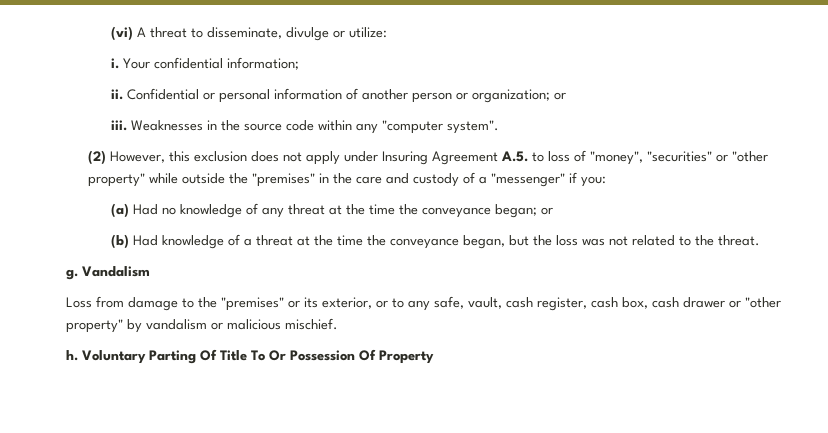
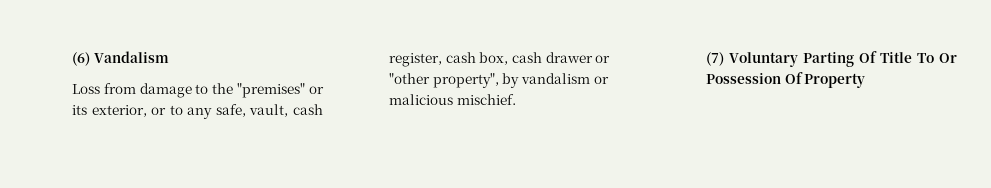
- (vi) A threat to disseminate, divulge or utilize:
- i. Your confidential information;
- ii. Confidential or personal information of another person or organization; or
- iii. Weaknesses in the source code within any "computer system".
- (2) However, this exclusion does not apply under Insuring Agreement A.5. to loss of "money", "securities" or "other property" while outside the "premises" in the care and custody of a "messenger" if you:
- (a) Had no knowledge of any threat at the time the conveyance began; or
- (b) Had knowledge of a threat at the time the conveyance began, but the loss was not related to the threat.
- g. Vandalism
+ (6) Vandalism
- Loss from damage to the "premises" or its exterior, or to any safe, vault, cash register, cash box, cash drawer or "other property" by vandalism or malicious mischief.
+ Loss from damage to the "premises" or its exterior, or to any safe, vault, cash register, cash box, cash drawer or "other property", by vandalism or malicious mischief.
- h. Voluntary Parting Of Title To Or Possession Of Property
+ (7) Voluntary Parting Of Title To Or Possession Of Property

